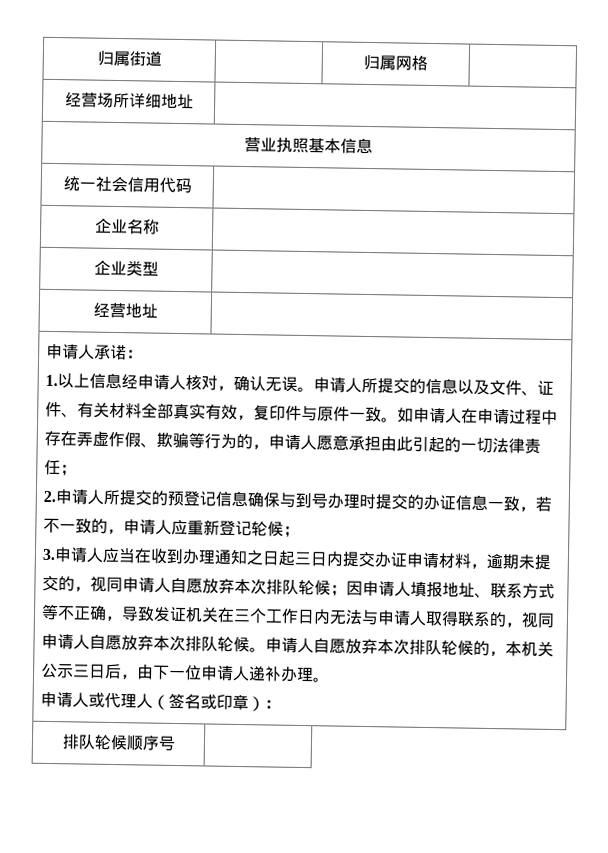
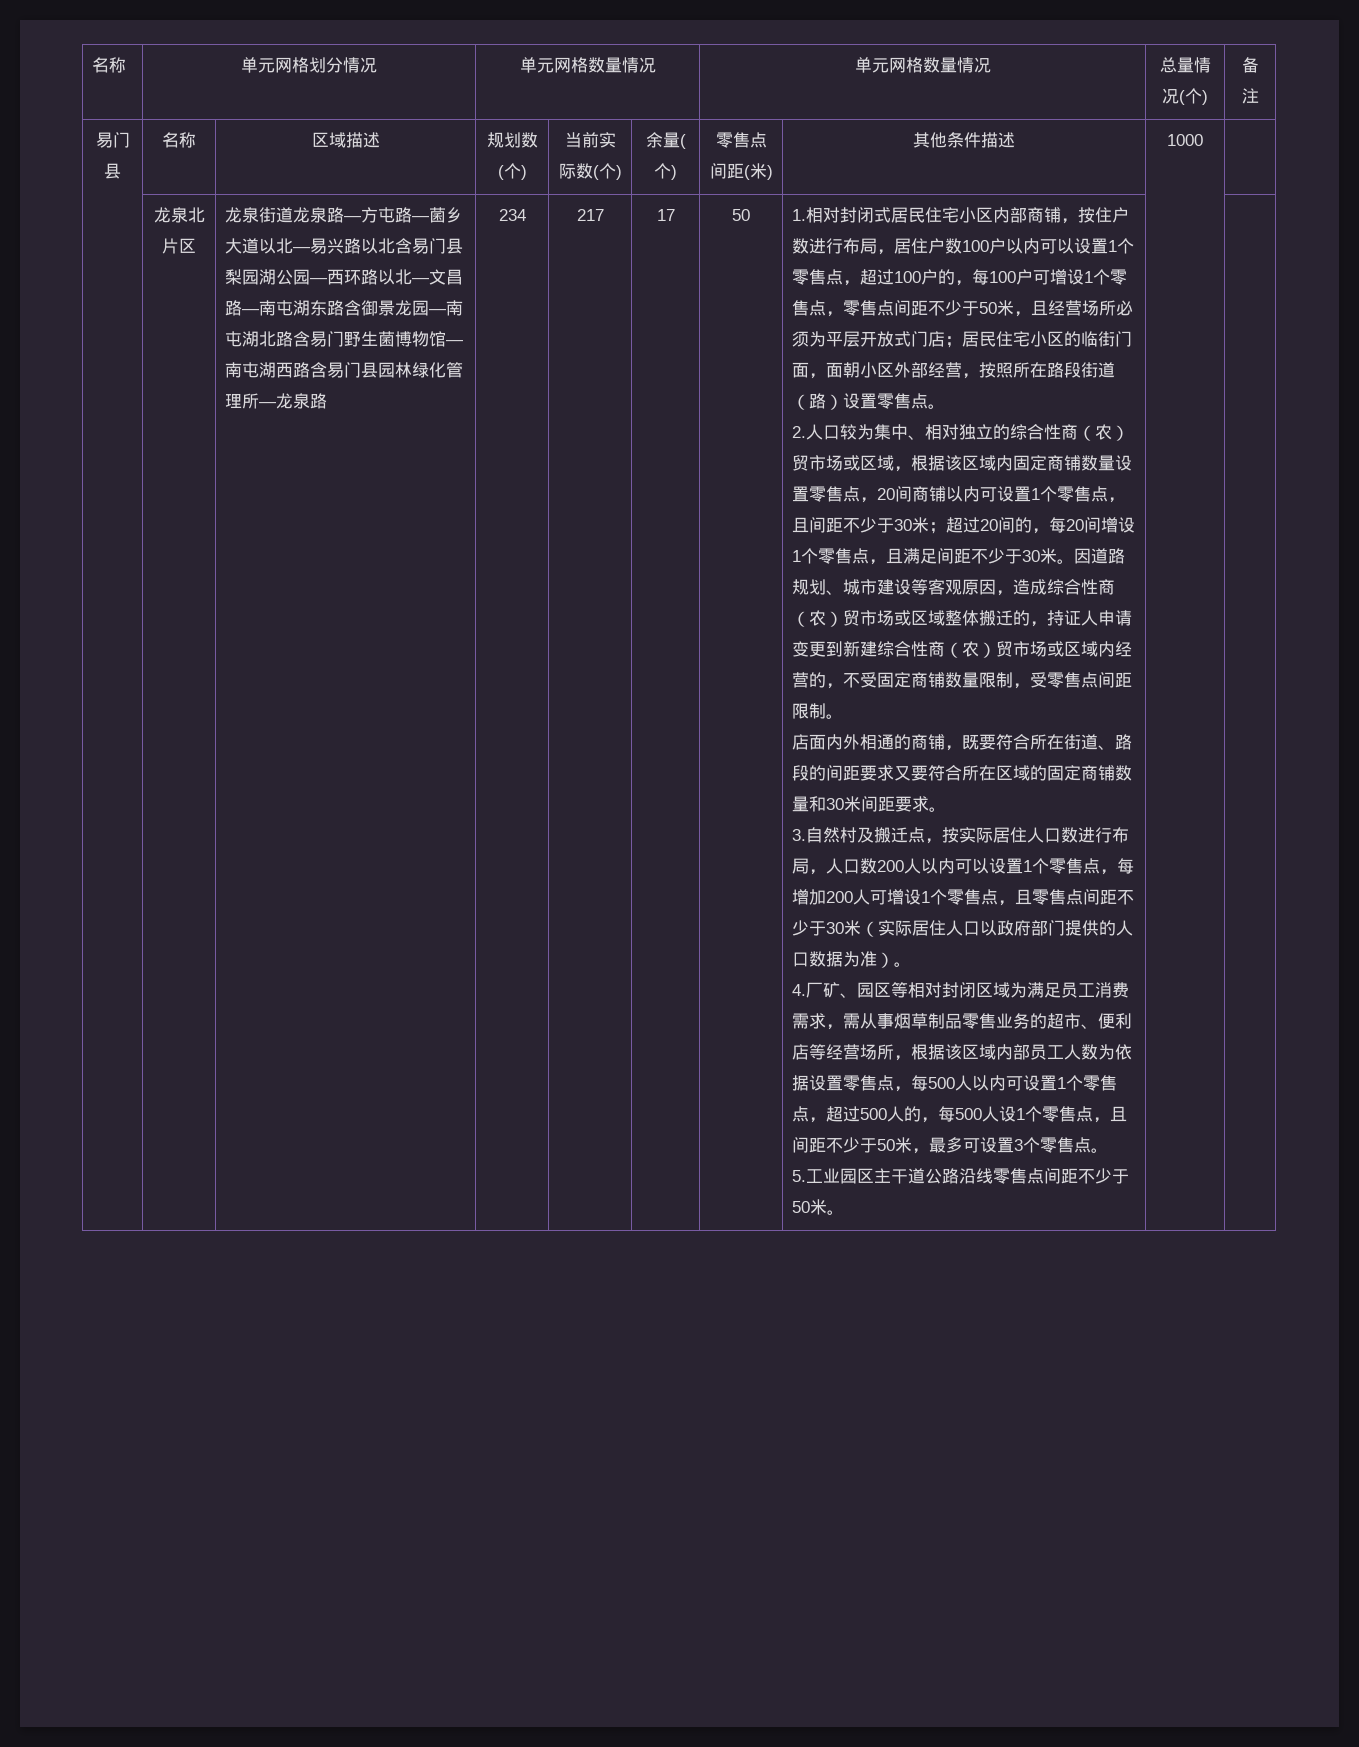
- 归属街道 | | 归属网格 |
- 经营场所详细地址 |
- 营业执照基本信息
- 统一社会信用代码 |
- 企业名称 |
- 企业类型 |
- 经营地址 |
- 申请人承诺：
- 1.以上信息经申请人核对，确认无误。申请人所提交的信息以及文件、证件、有关材料全部真实有效，复印件与原件一致。如申请人在申请过程中存在弄虚作假、欺骗等行为的，申请人愿意承担由此引起的一切法律责任；
- 2.申请人所提交的预登记信息确保与到号办理时提交的办证信息一致，若不一致的，申请人应重新登记轮候；
- 3.申请人应当在收到办理通知之日起三日内提交办证申请材料，逾期未提交的，视同申请人自愿放弃本次排队轮候；因申请人填报地址、联系方式等不正确，导致发证机关在三个工作日内无法与申请人取得联系的，视同申请人自愿放弃本次排队轮候。申请人自愿放弃本次排队轮候的，本机关公示三日后，由下一位申请人递补办理。
- 申请人或代理人（签名或印章）：
- 排队轮候顺序号 |
+ 名称 | 单元网格划分情况 | 单元网格数量情况 | 单元网格数量情况 | 总量情况(个) | 备注
+ 易门县 | 名称 | 区域描述 | 规划数(个) | 当前实际数(个) | 余量(个) | 零售点间距(米) | 其他条件描述 | 1000 |
+ | 龙泉北片区 | 龙泉街道龙泉路—方屯路—菌乡大道以北—易兴路以北含易门县梨园湖公园—西环路以北—文昌路—南屯湖东路含御景龙园—南屯湖北路含易门野生菌博物馆—南屯湖西路含易门县园林绿化管理所—龙泉路 | 234 | 217 | 17 | 50 | 1.相对封闭式居民住宅小区内部商铺，按住户数进行布局，居住户数100户以内可以设置1个零售点，超过100户的，每100户可增设1个零售点，零售点间距不少于50米，且经营场所必须为平层开放式门店；居民住宅小区的临街门面，面朝小区外部经营，按照所在路段街道（路）设置零售点。
+ 2.人口较为集中、相对独立的综合性商（农）贸市场或区域，根据该区域内固定商铺数量设置零售点，20间商铺以内可设置1个零售点，且间距不少于30米；超过20间的，每20间增设1个零售点，且满足间距不少于30米。因道路规划、城市建设等客观原因，造成综合性商（农）贸市场或区域整体搬迁的，持证人申请变更到新建综合性商（农）贸市场或区域内经营的，不受固定商铺数量限制，受零售点间距限制。
+ 店面内外相通的商铺，既要符合所在街道、路段的间距要求又要符合所在区域的固定商铺数量和30米间距要求。
+ 3.自然村及搬迁点，按实际居住人口数进行布局，人口数200人以内可以设置1个零售点，每增加200人可增设1个零售点，且零售点间距不少于30米（实际居住人口以政府部门提供的人口数据为准）。
+ 4.厂矿、园区等相对封闭区域为满足员工消费需求，需从事烟草制品零售业务的超市、便利店等经营场所，根据该区域内部员工人数为依据设置零售点，每500人以内可设置1个零售点，超过500人的，每500人设1个零售点，且间距不少于50米，最多可设置3个零售点。
+ 5.工业园区主干道公路沿线零售点间距不少于50米。

